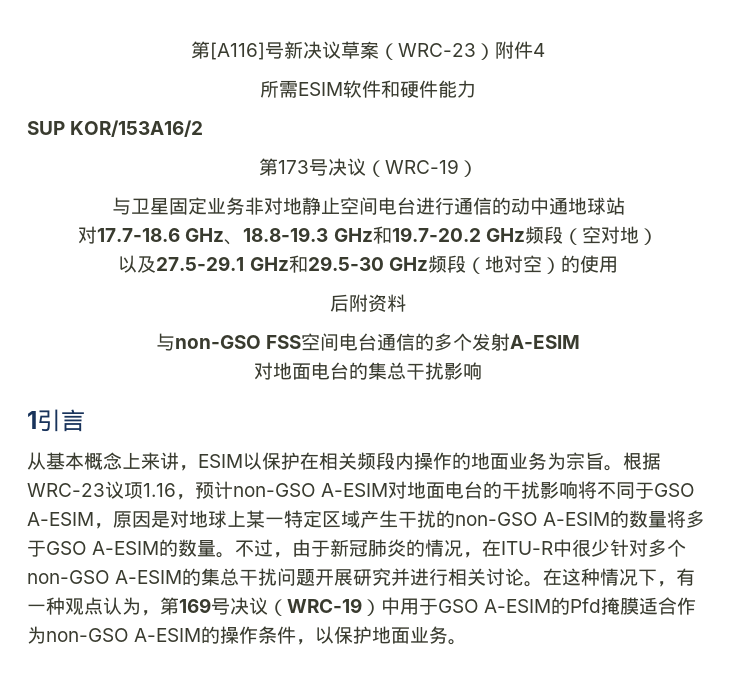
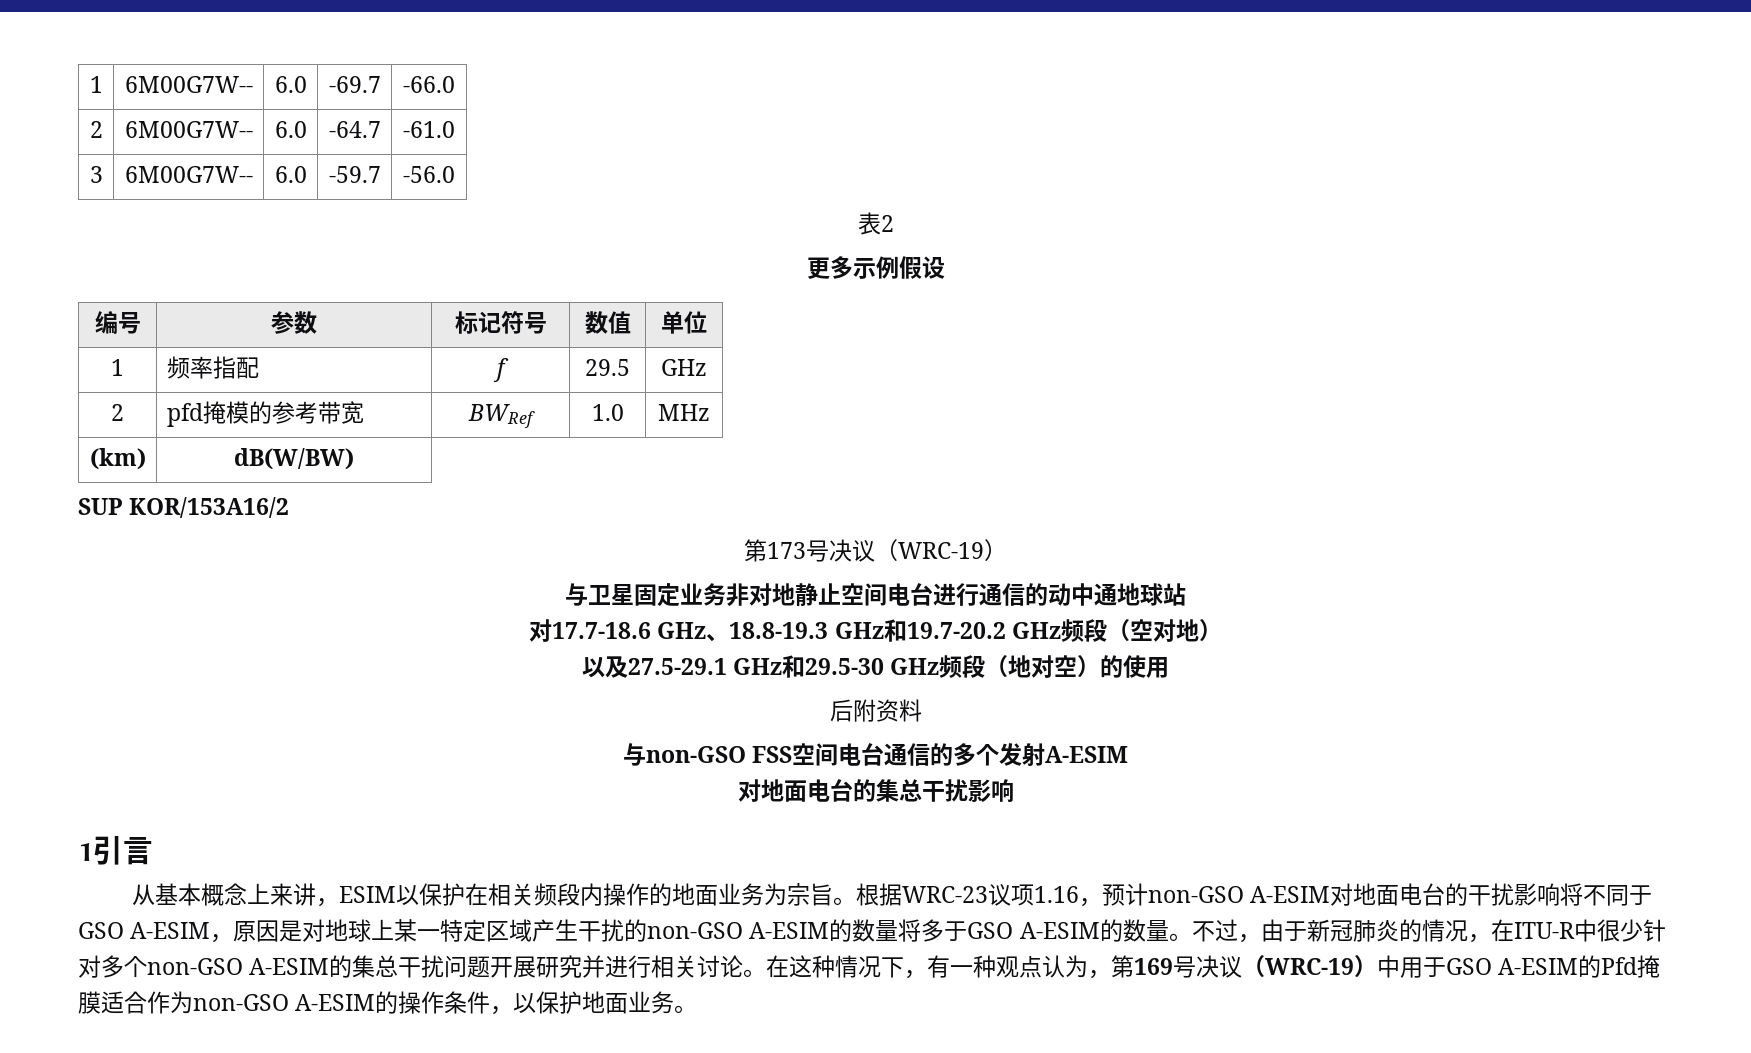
- 第[A116]号新决议草案（WRC-23）附件4
- 所需ESIM软件和硬件能力
+ 1 | 6M00G7W-- | 6.0 | -69.7 | -66.0
+ 2 | 6M00G7W-- | 6.0 | -64.7 | -61.0
+ 3 | 6M00G7W-- | 6.0 | -59.7 | -56.0
+ 表2
+ 更多示例假设
+ 编号 | 参数 | 标记符号 | 数值 | 单位
+ 1 | 频率指配 | f | 29.5 | GHz
+ 2 | pfd掩模的参考带宽 | BWRef | 1.0 | MHz
+ (km) | dB(W/BW)

